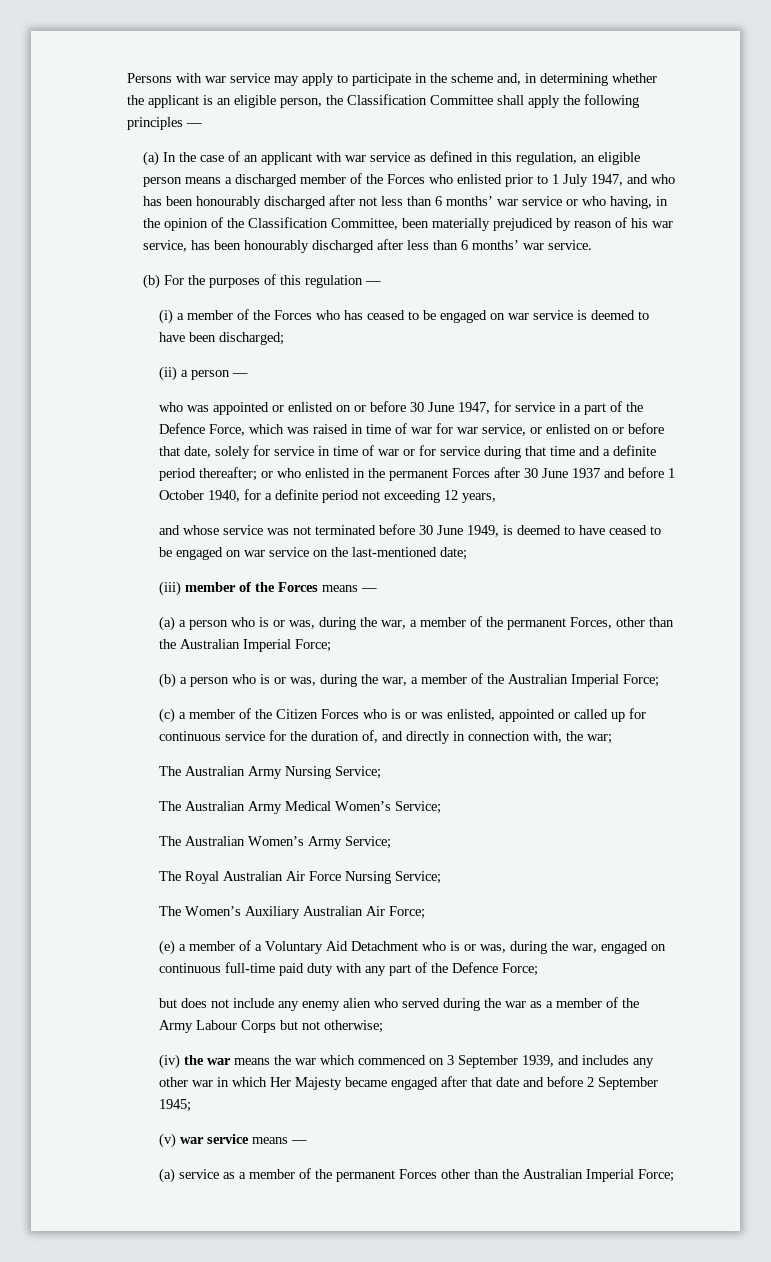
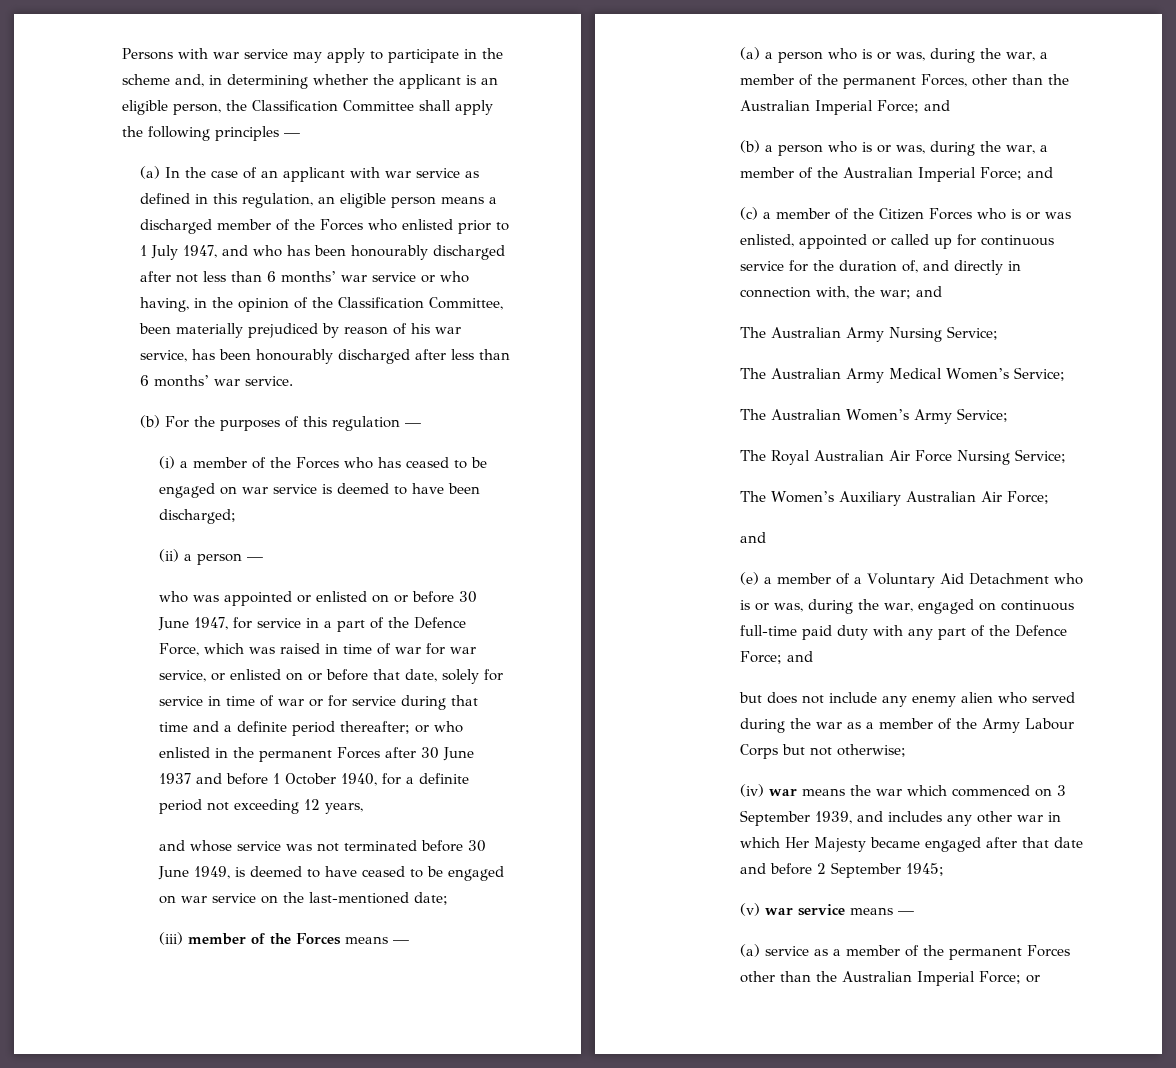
- (a) a person who is or was, during the war, a member of the permanent Forces, other than the Australian Imperial Force;
+ (a) a person who is or was, during the war, a member of the permanent Forces, other than the Australian Imperial Force; and
- (b) a person who is or was, during the war, a member of the Australian Imperial Force;
+ (b) a person who is or was, during the war, a member of the Australian Imperial Force; and
- (c) a member of the Citizen Forces who is or was enlisted, appointed or called up for continuous service for the duration of, and directly in connection with, the war;
+ (c) a member of the Citizen Forces who is or was enlisted, appointed or called up for continuous service for the duration of, and directly in connection with, the war; and
  The Women’s Auxiliary Australian Air Force;
+ and
- (e) a member of a Voluntary Aid Detachment who is or was, during the war, engaged on continuous full-time paid duty with any part of the Defence Force;
+ (e) a member of a Voluntary Aid Detachment who is or was, during the war, engaged on continuous full-time paid duty with any part of the Defence Force; and
- (iv) the war means the war which commenced on 3 September 1939, and includes any other war in which Her Majesty became engaged after that date and before 2 September 1945;
+ (iv) war means the war which commenced on 3 September 1939, and includes any other war in which Her Majesty became engaged after that date and before 2 September 1945;
- (a) service as a member of the permanent Forces other than the Australian Imperial Force;
+ (a) service as a member of the permanent Forces other than the Australian Imperial Force; or

